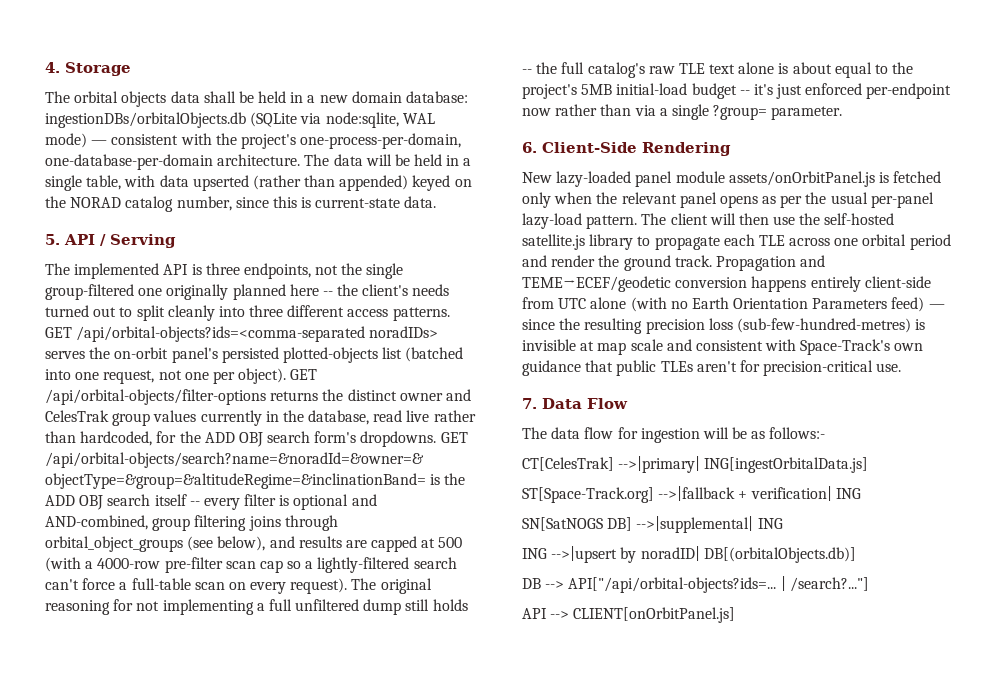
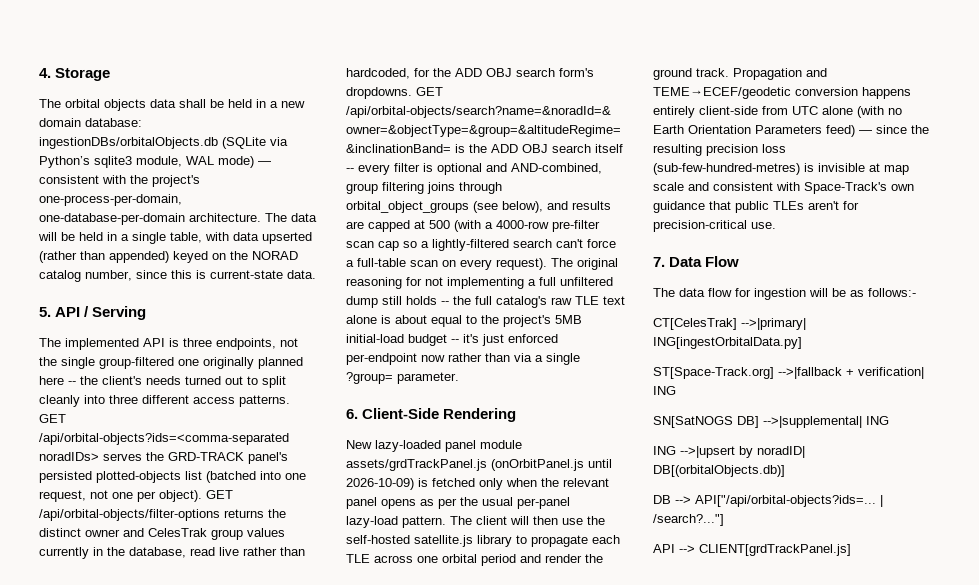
- The orbital objects data shall be held in a new domain database: ingestionDBs/orbitalObjects.db (SQLite via node:sqlite, WAL mode) — consistent with the project's one-process-per-domain, one-database-per-domain architecture.
+ The orbital objects data shall be held in a new domain database: ingestionDBs/orbitalObjects.db (SQLite via Python’s sqlite3 module, WAL mode) — consistent with the project's one-process-per-domain, one-database-per-domain architecture.
- GET /api/orbital-objects?ids=<comma-separated noradIDs> serves the on-orbit panel's persisted plotted-objects list (batched into one request, not one per object).
+ GET /api/orbital-objects?ids=<comma-separated noradIDs> serves the GRD-TRACK panel's persisted plotted-objects list (batched into one request, not one per object).
- New lazy-loaded panel module assets/onOrbitPanel.js is fetched only when the relevant panel opens as per the usual per-panel lazy-load pattern.
+ New lazy-loaded panel module assets/grdTrackPanel.js (onOrbitPanel.js until 2026-10-09) is fetched only when the relevant panel opens as per the usual per-panel lazy-load pattern.
- CT[CelesTrak] -->|primary| ING[ingestOrbitalData.js]
+ CT[CelesTrak] -->|primary| ING[ingestOrbitalData.py]
- API --> CLIENT[onOrbitPanel.js]
+ API --> CLIENT[grdTrackPanel.js]

